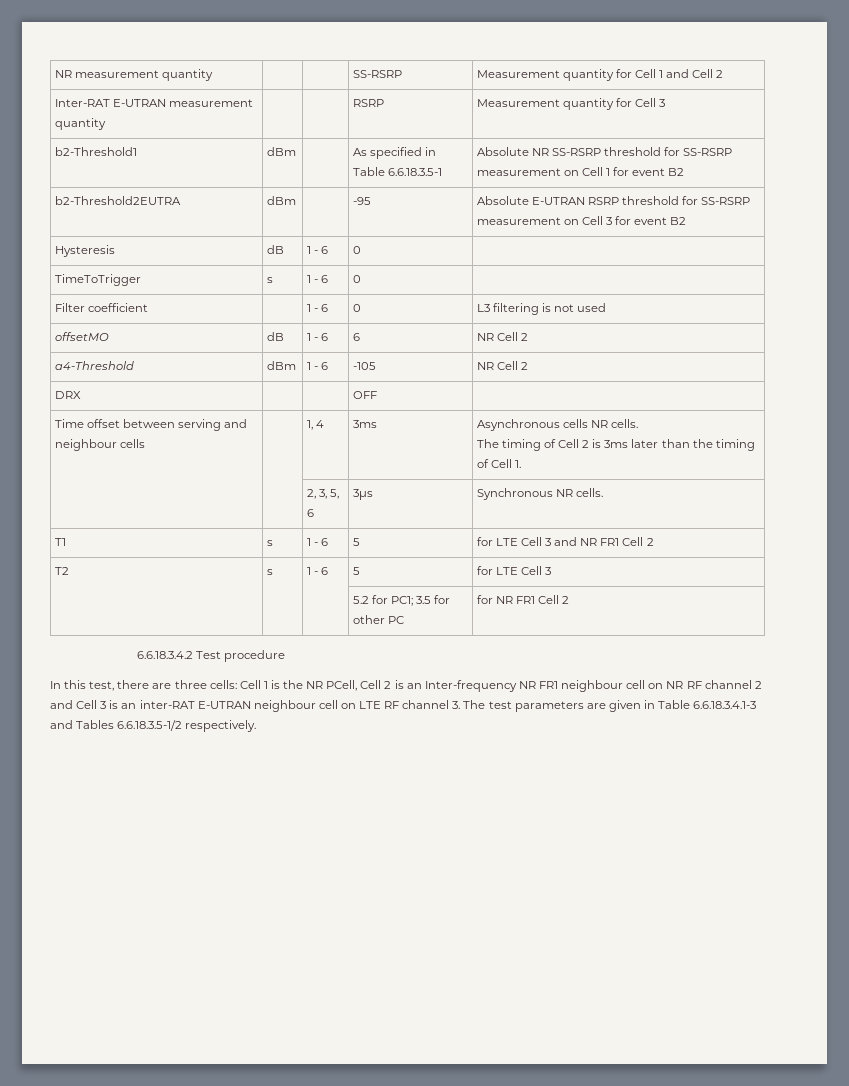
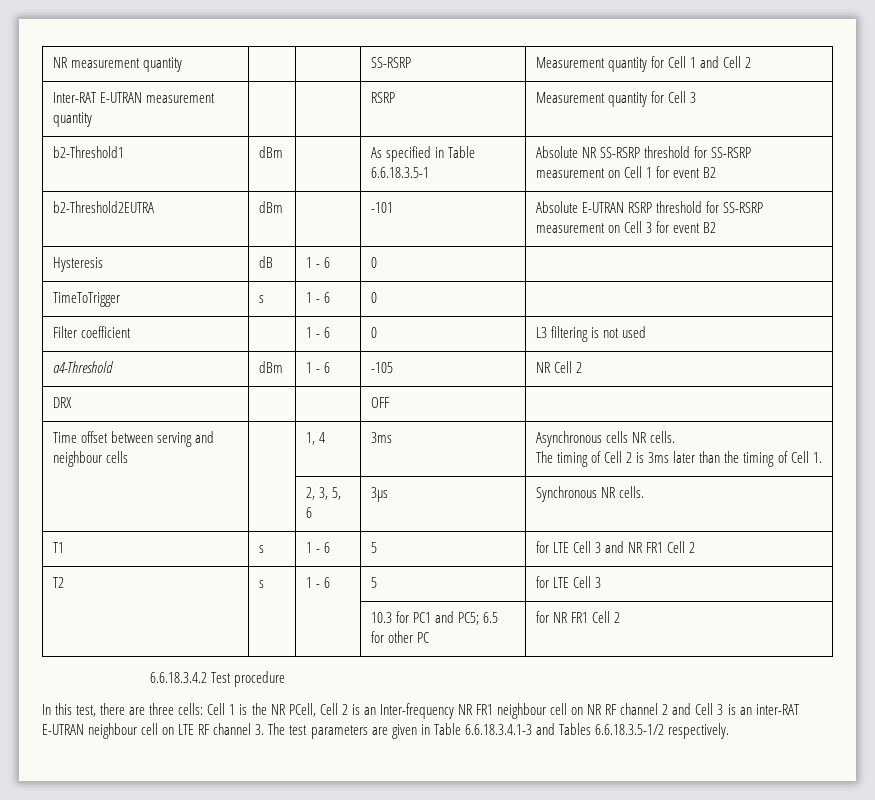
- b2-Threshold2EUTRA | dBm | | -95 | Absolute E-UTRAN RSRP threshold for SS-RSRP measurement on Cell 3 for event B2
+ b2-Threshold2EUTRA | dBm | | -101 | Absolute E-UTRAN RSRP threshold for SS-RSRP measurement on Cell 3 for event B2
- offsetMO | dB | 1 - 6 | 6 | NR Cell 2
- | | | 5.2 for PC1; 3.5 for other PC | for NR FR1 Cell 2
+ | | | 10.3 for PC1 and PC5; 6.5 for other PC | for NR FR1 Cell 2

